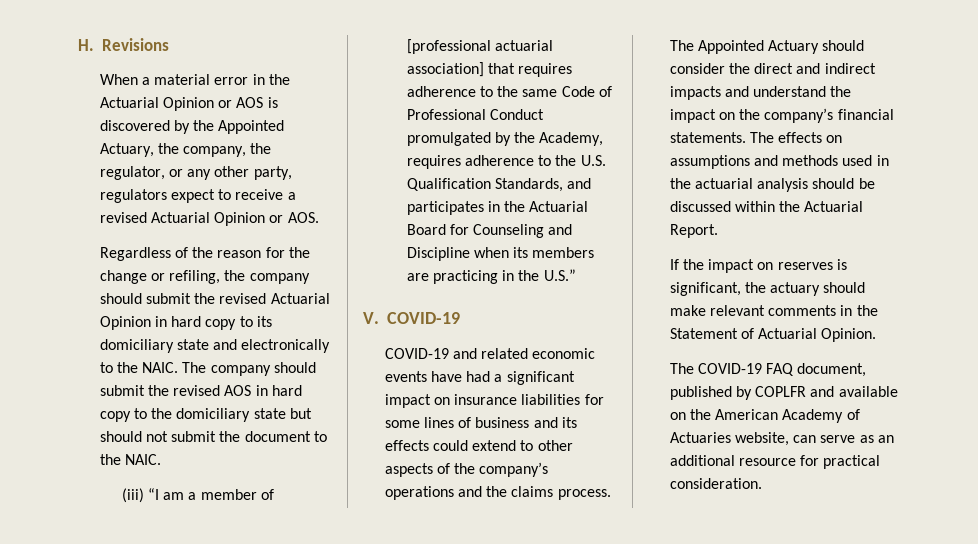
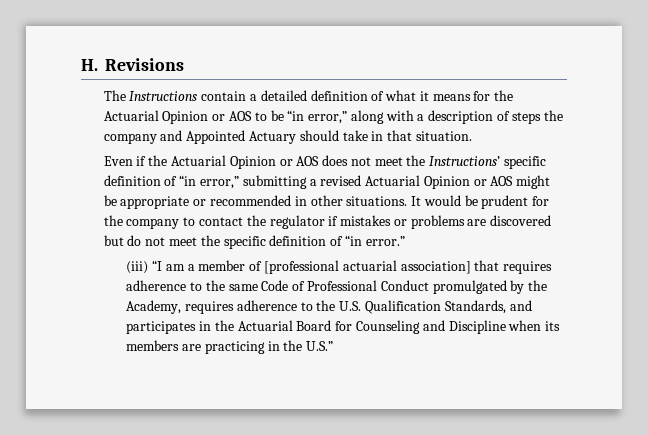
- When a material error in the Actuarial Opinion or AOS is discovered by the Appointed Actuary, the company, the regulator, or any other party, regulators expect to receive a revised Actuarial Opinion or AOS.
- Regardless of the reason for the change or refiling, the company should submit the revised Actuarial Opinion in hard copy to its domiciliary state and electronically to the NAIC. The company should submit the revised AOS in hard copy to the domiciliary state but should not submit the document to the NAIC.
+ The Instructions contain a detailed definition of what it means for the Actuarial Opinion or AOS to be “in error,” along with a description of steps the company and Appointed Actuary should take in that situation.
+ Even if the Actuarial Opinion or AOS does not meet the Instructions’ specific definition of “in error,” submitting a revised Actuarial Opinion or AOS might be appropriate or recommended in other situations. It would be prudent for the company to contact the regulator if mistakes or problems are discovered but do not meet the specific definition of “in error.”
- V. COVID-19
- COVID-19 and related economic events have had a significant impact on insurance liabilities for some lines of business and its effects could extend to other aspects of the company’s operations and the claims process. The Appointed Actuary should consider the direct and indirect impacts and understand the impact on the company’s financial statements. The effects on assumptions and methods used in the actuarial analysis should be discussed within the Actuarial Report.
- If the impact on reserves is significant, the actuary should make relevant comments in the Statement of Actuarial Opinion.
- The COVID-19 FAQ document, published by COPLFR and available on the American Academy of Actuaries website, can serve as an additional resource for practical consideration.

